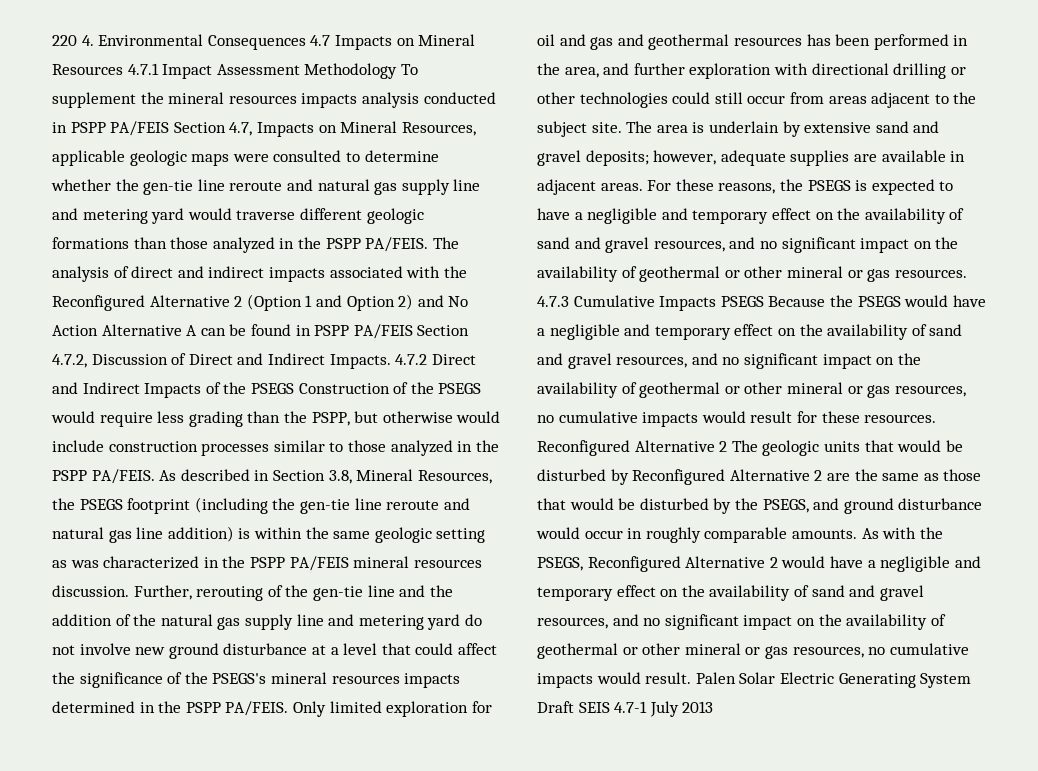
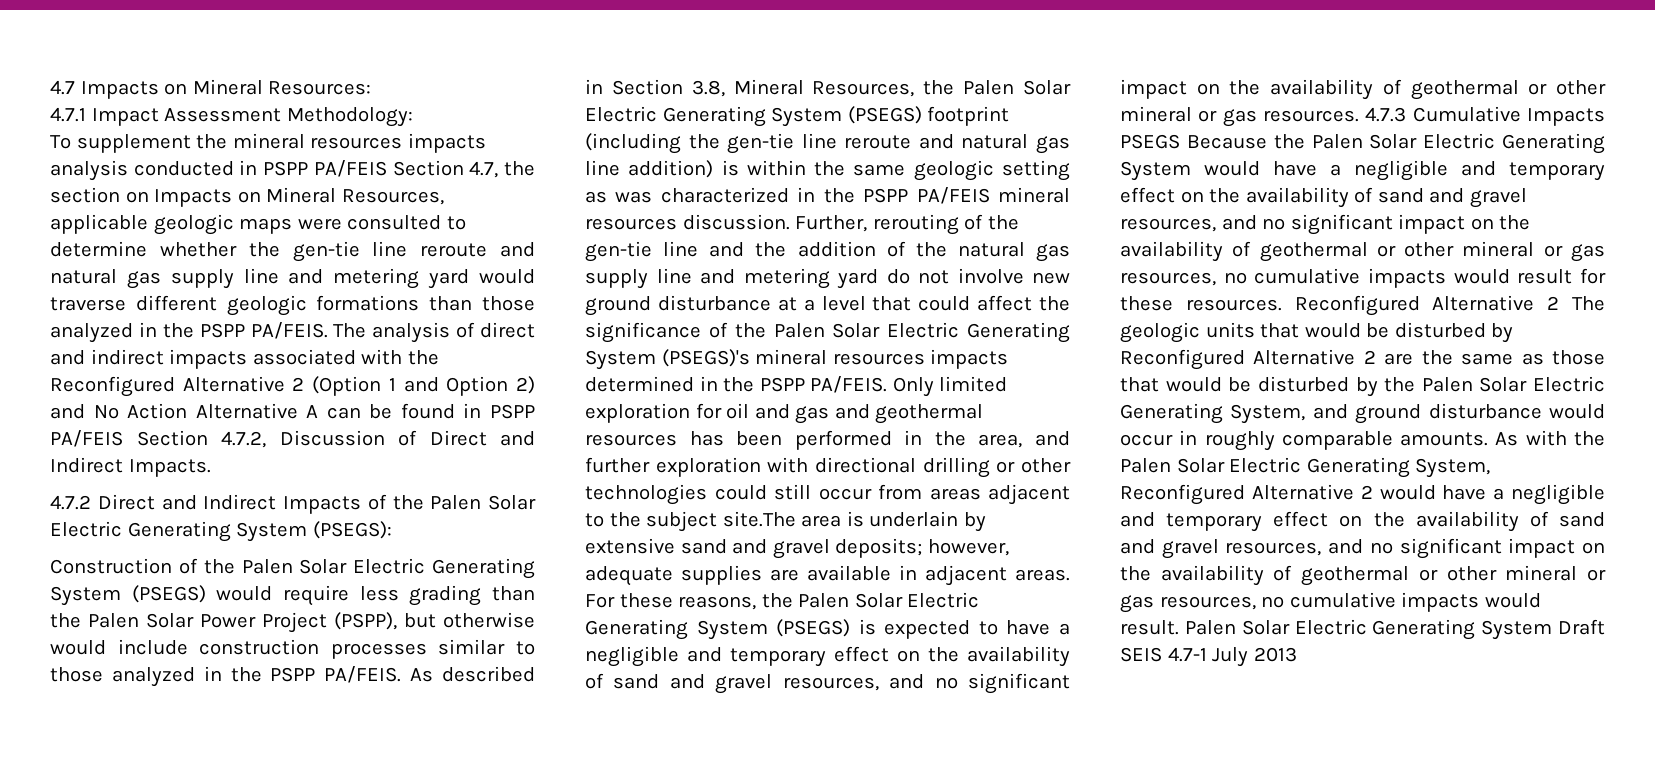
- 220 4. Environmental Consequences 4.7 Impacts on Mineral Resources 4.7.1 Impact Assessment Methodology To supplement the mineral resources impacts analysis conducted in PSPP PA/FEIS Section 4.7, Impacts on Mineral Resources, applicable geologic maps were consulted to determine whether the gen-tie line reroute and natural gas supply line and metering yard would traverse different geologic formations than those analyzed in the PSPP PA/FEIS.
+ 4.7 Impacts on Mineral Resources:
+ 4.7.1 Impact Assessment Methodology:
+ To supplement the mineral resources impacts analysis conducted in PSPP PA/FEIS Section 4.7, the section on Impacts on Mineral Resources, applicable geologic maps were consulted to determine whether the gen-tie line reroute and natural gas supply line and metering yard would traverse different geologic formations than those analyzed in the PSPP PA/FEIS.
- The analysis of direct and indirect impacts associated with the Reconfigured Alternative 2 (Option 1 and Option 2) and No Action Alternative A can be found in PSPP PA/FEIS Section 4.7.2, Discussion of Direct and Indirect Impacts. 4.7.2 Direct and Indirect Impacts of the PSEGS Construction of the PSEGS would require less grading than the PSPP, but otherwise would include construction processes similar to those analyzed in the PSPP PA/FEIS.
+ The analysis of direct and indirect impacts associated with the Reconfigured Alternative 2 (Option 1 and Option 2) and No Action Alternative A can be found in PSPP PA/FEIS Section 4.7.2, Discussion of Direct and Indirect Impacts.
+ 4.7.2 Direct and Indirect Impacts of the Palen Solar Electric Generating System (PSEGS):
+ Construction of the Palen Solar Electric Generating System (PSEGS) would require less grading than the Palen Solar Power Project (PSPP), but otherwise would include construction processes similar to those analyzed in the PSPP PA/FEIS.
- As described in Section 3.8, Mineral Resources, the PSEGS footprint (including the gen-tie line reroute and natural gas line addition) is within the same geologic setting as was characterized in the PSPP PA/FEIS mineral resources discussion.
+ As described in Section 3.8, Mineral Resources, the Palen Solar Electric Generating System (PSEGS) footprint (including the gen-tie line reroute and natural gas line addition) is within the same geologic setting as was characterized in the PSPP PA/FEIS mineral resources discussion.
- Further, rerouting of the gen-tie line and the addition of the natural gas supply line and metering yard do not involve new ground disturbance at a level that could affect the significance of the PSEGS's mineral resources impacts determined in the PSPP PA/FEIS.
+ Further, rerouting of the gen-tie line and the addition of the natural gas supply line and metering yard do not involve new ground disturbance at a level that could affect the significance of the Palen Solar Electric Generating System (PSEGS)'s mineral resources impacts determined in the PSPP PA/FEIS.
- Only limited exploration for oil and gas and geothermal resources has been performed in the area, and further exploration with directional drilling or other technologies could still occur from areas adjacent to the subject site. The area is underlain by extensive sand and gravel deposits; however, adequate supplies are available in adjacent areas.
+ Only limited exploration for oil and gas and geothermal resources has been performed in the area, and further exploration with directional drilling or other technologies could still occur from areas adjacent to the subject site.The area is underlain by extensive sand and gravel deposits; however, adequate supplies are available in adjacent areas.
- For these reasons, the PSEGS is expected to have a negligible and temporary effect on the availability of sand and gravel resources, and no significant impact on the availability of geothermal or other mineral or gas resources.
+ For these reasons, the Palen Solar Electric Generating System (PSEGS) is expected to have a negligible and temporary effect on the availability of sand and gravel resources, and no significant impact on the availability of geothermal or other mineral or gas resources.
- 4.7.3 Cumulative Impacts PSEGS Because the PSEGS would have a negligible and temporary effect on the availability of sand and gravel resources, and no significant impact on the availability of geothermal or other mineral or gas resources, no cumulative impacts would result for these resources.
+ 4.7.3 Cumulative Impacts PSEGS Because the Palen Solar Electric Generating System would have a negligible and temporary effect on the availability of sand and gravel resources, and no significant impact on the availability of geothermal or other mineral or gas resources, no cumulative impacts would result for these resources.
- Reconfigured Alternative 2 The geologic units that would be disturbed by Reconfigured Alternative 2 are the same as those that would be disturbed by the PSEGS, and ground disturbance would occur in roughly comparable amounts.
+ Reconfigured Alternative 2 The geologic units that would be disturbed by Reconfigured Alternative 2 are the same as those that would be disturbed by the Palen Solar Electric Generating System, and ground disturbance would occur in roughly comparable amounts.
- As with the PSEGS, Reconfigured Alternative 2 would have a negligible and temporary effect on the availability of sand and gravel resources, and no significant impact on the availability of geothermal or other mineral or gas resources, no cumulative impacts would result.
+ As with the Palen Solar Electric Generating System, Reconfigured Alternative 2 would have a negligible and temporary effect on the availability of sand and gravel resources, and no significant impact on the availability of geothermal or other mineral or gas resources, no cumulative impacts would result.

